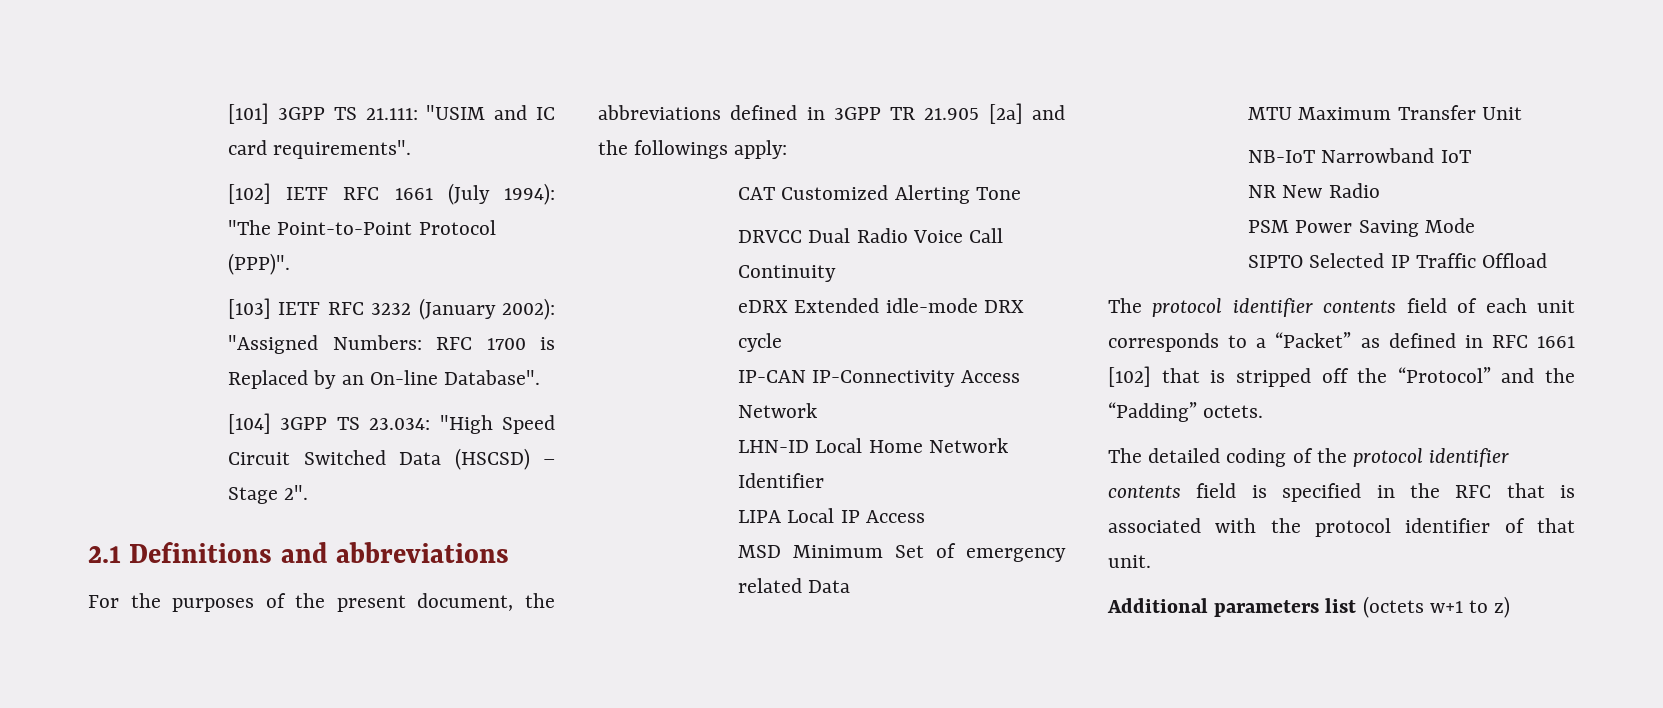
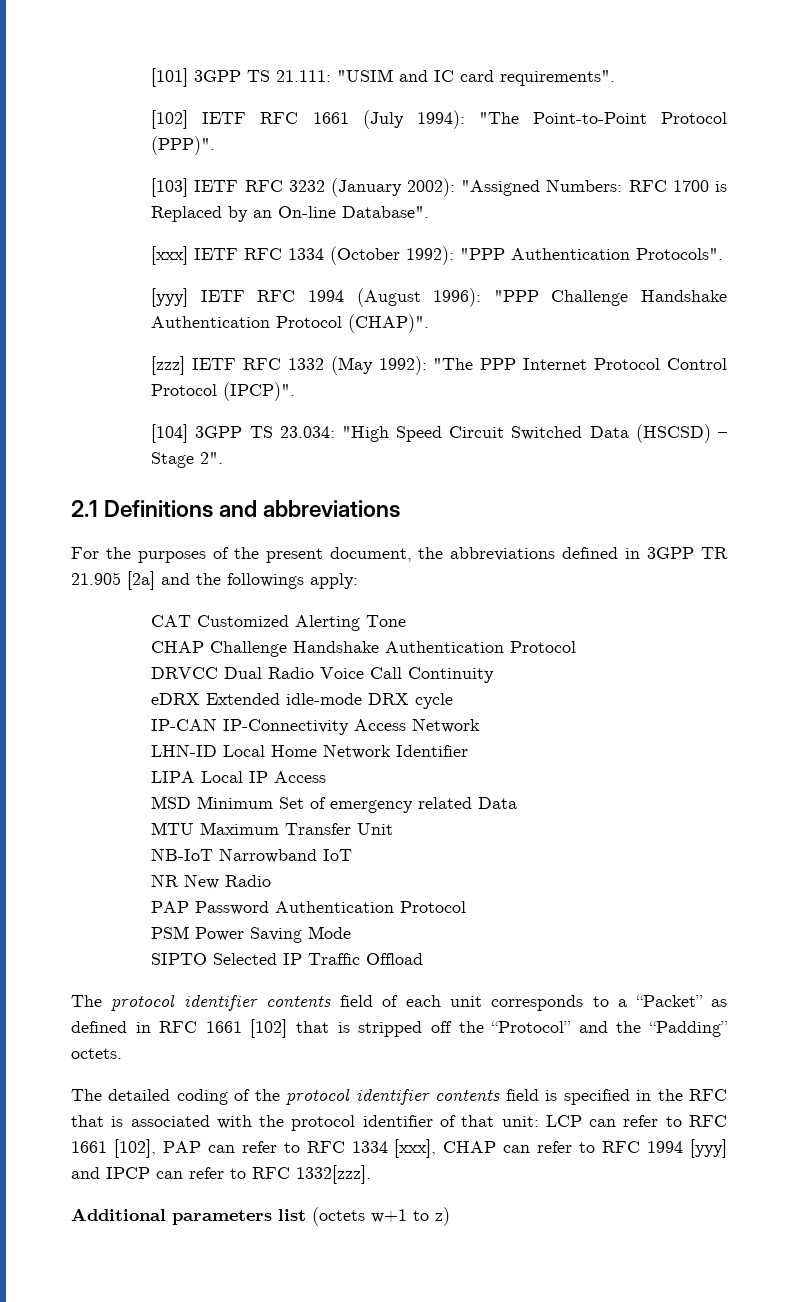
+ [xxx] IETF RFC 1334 (October 1992): "PPP Authentication Protocols".
+ [yyy] IETF RFC 1994 (August 1996): "PPP Challenge Handshake Authentication Protocol (CHAP)".
+ [zzz] IETF RFC 1332 (May 1992): "The PPP Internet Protocol Control Protocol (IPCP)".
+ CHAP Challenge Handshake Authentication Protocol
+ PAP Password Authentication Protocol
- The detailed coding of the protocol identifier contents field is specified in the RFC that is associated with the protocol identifier of that unit.
+ The detailed coding of the protocol identifier contents field is specified in the RFC that is associated with the protocol identifier of that unit: LCP can refer to RFC 1661 [102], PAP can refer to RFC 1334 [xxx], CHAP can refer to RFC 1994 [yyy] and IPCP can refer to RFC 1332[zzz].

